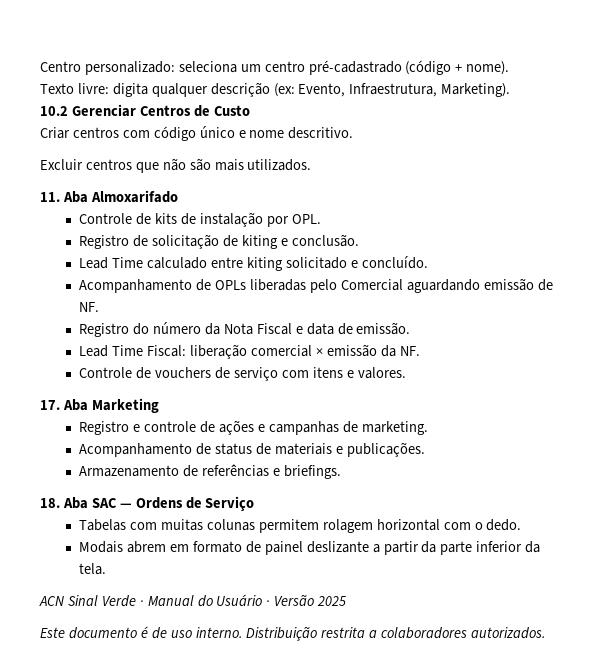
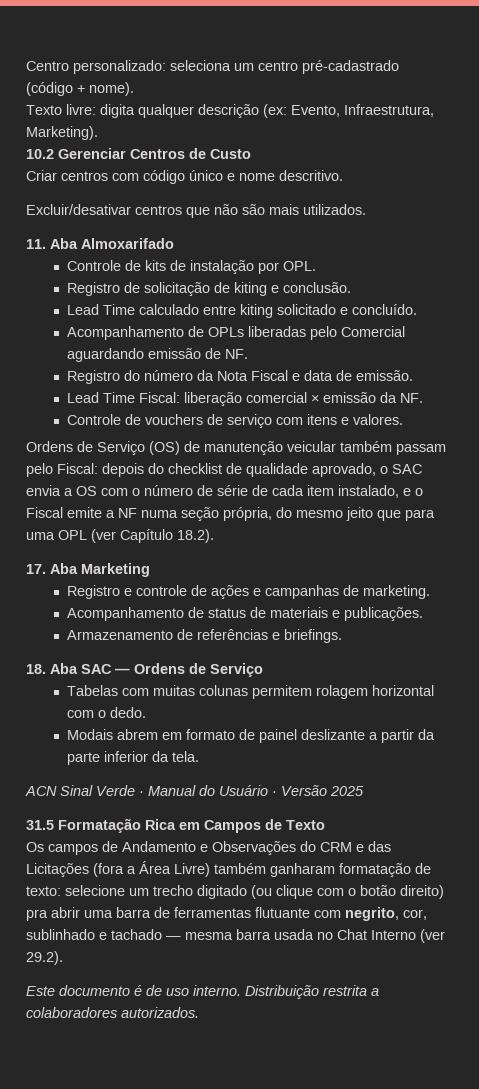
- Excluir centros que não são mais utilizados.
+ Excluir/desativar centros que não são mais utilizados.
+ Ordens de Serviço (OS) de manutenção veicular também passam pelo Fiscal: depois do checklist de qualidade aprovado, o SAC envia a OS com o número de série de cada item instalado, e o Fiscal emite a NF numa seção própria, do mesmo jeito que para uma OPL (ver Capítulo 18.2).
+ 31.5 Formatação Rica em Campos de Texto
+ Os campos de Andamento e Observações do CRM e das Licitações (fora a Área Livre) também ganharam formatação de texto: selecione um trecho digitado (ou clique com o botão direito) pra abrir uma barra de ferramentas flutuante com negrito, cor, sublinhado e tachado — mesma barra usada no Chat Interno (ver 29.2).

